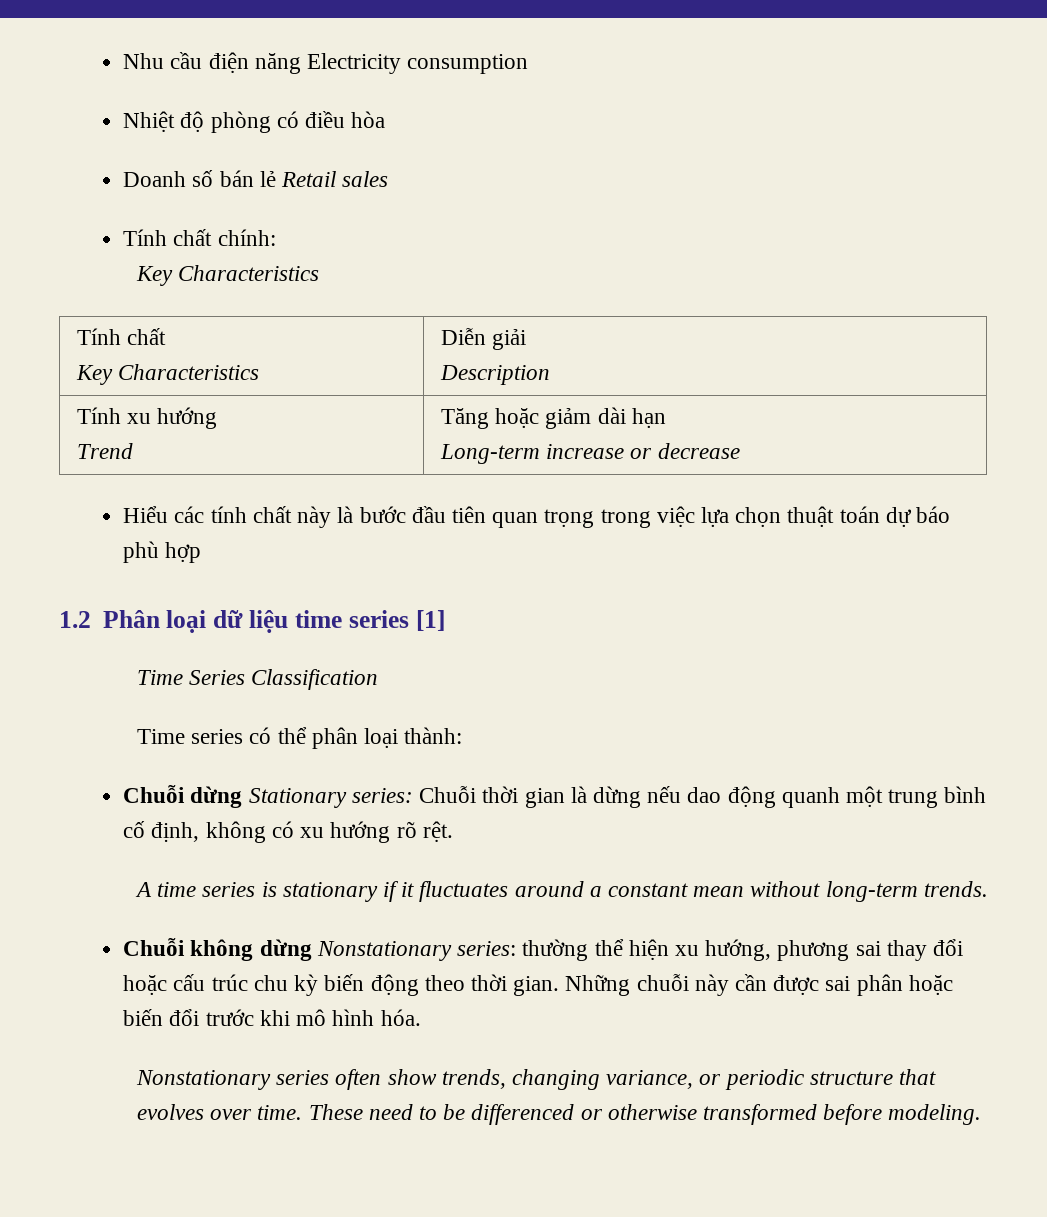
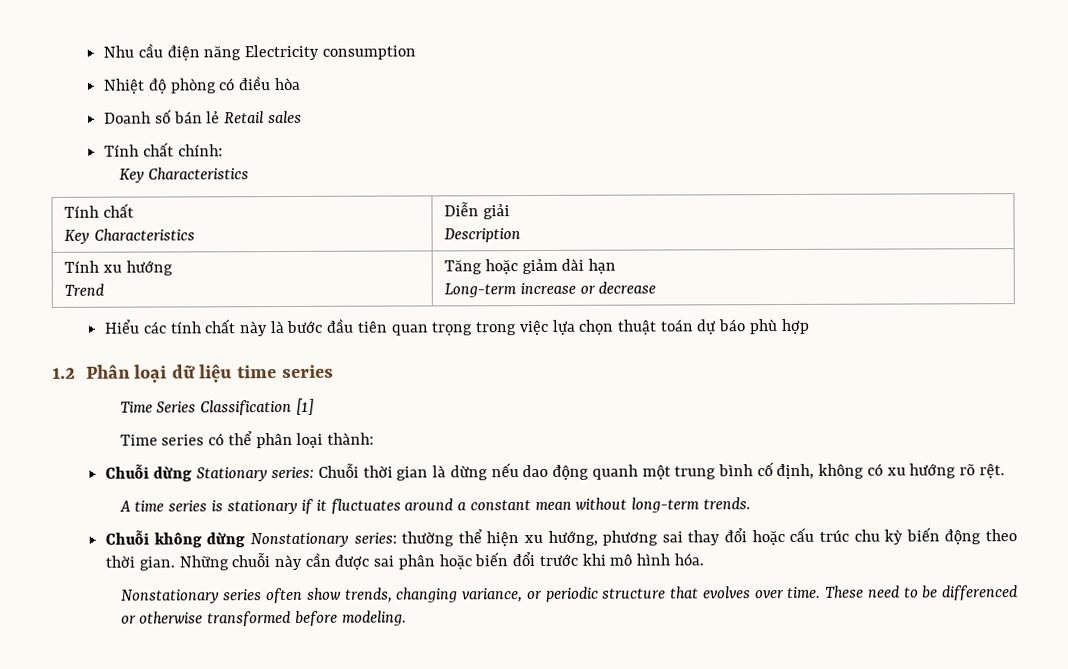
- 1.2 Phân loại dữ liệu time series [1]
+ 1.2 Phân loại dữ liệu time series
- Time Series Classification
+ Time Series Classification [1]

